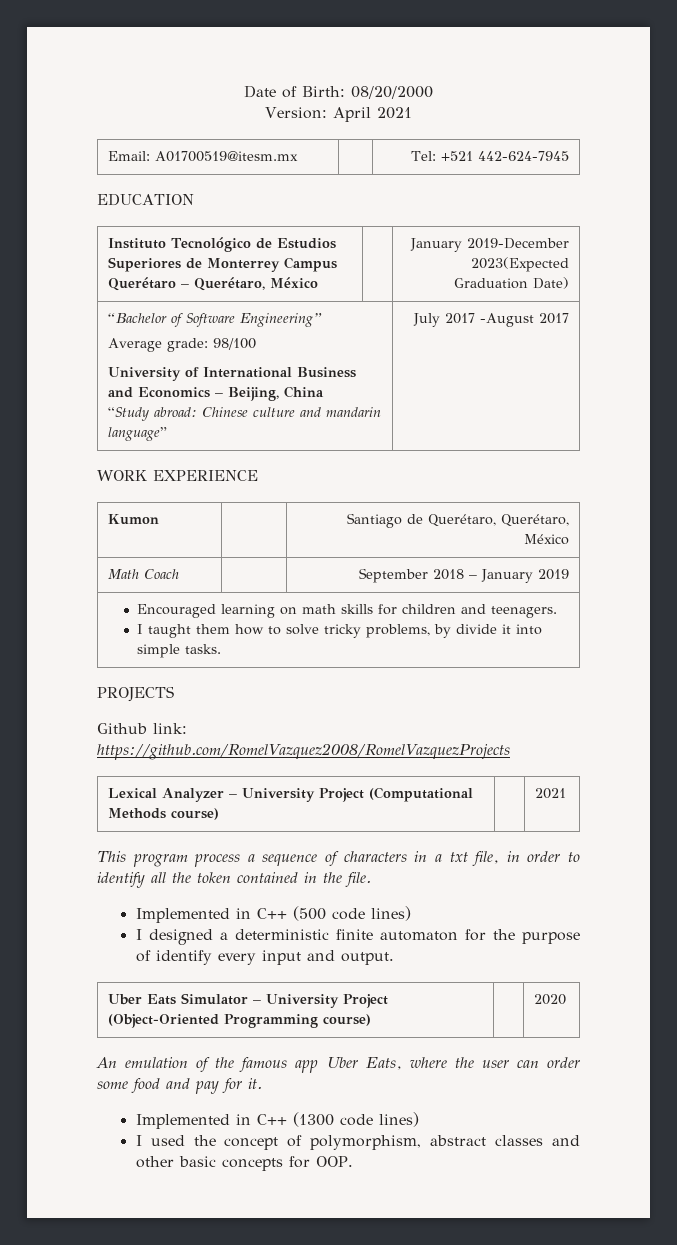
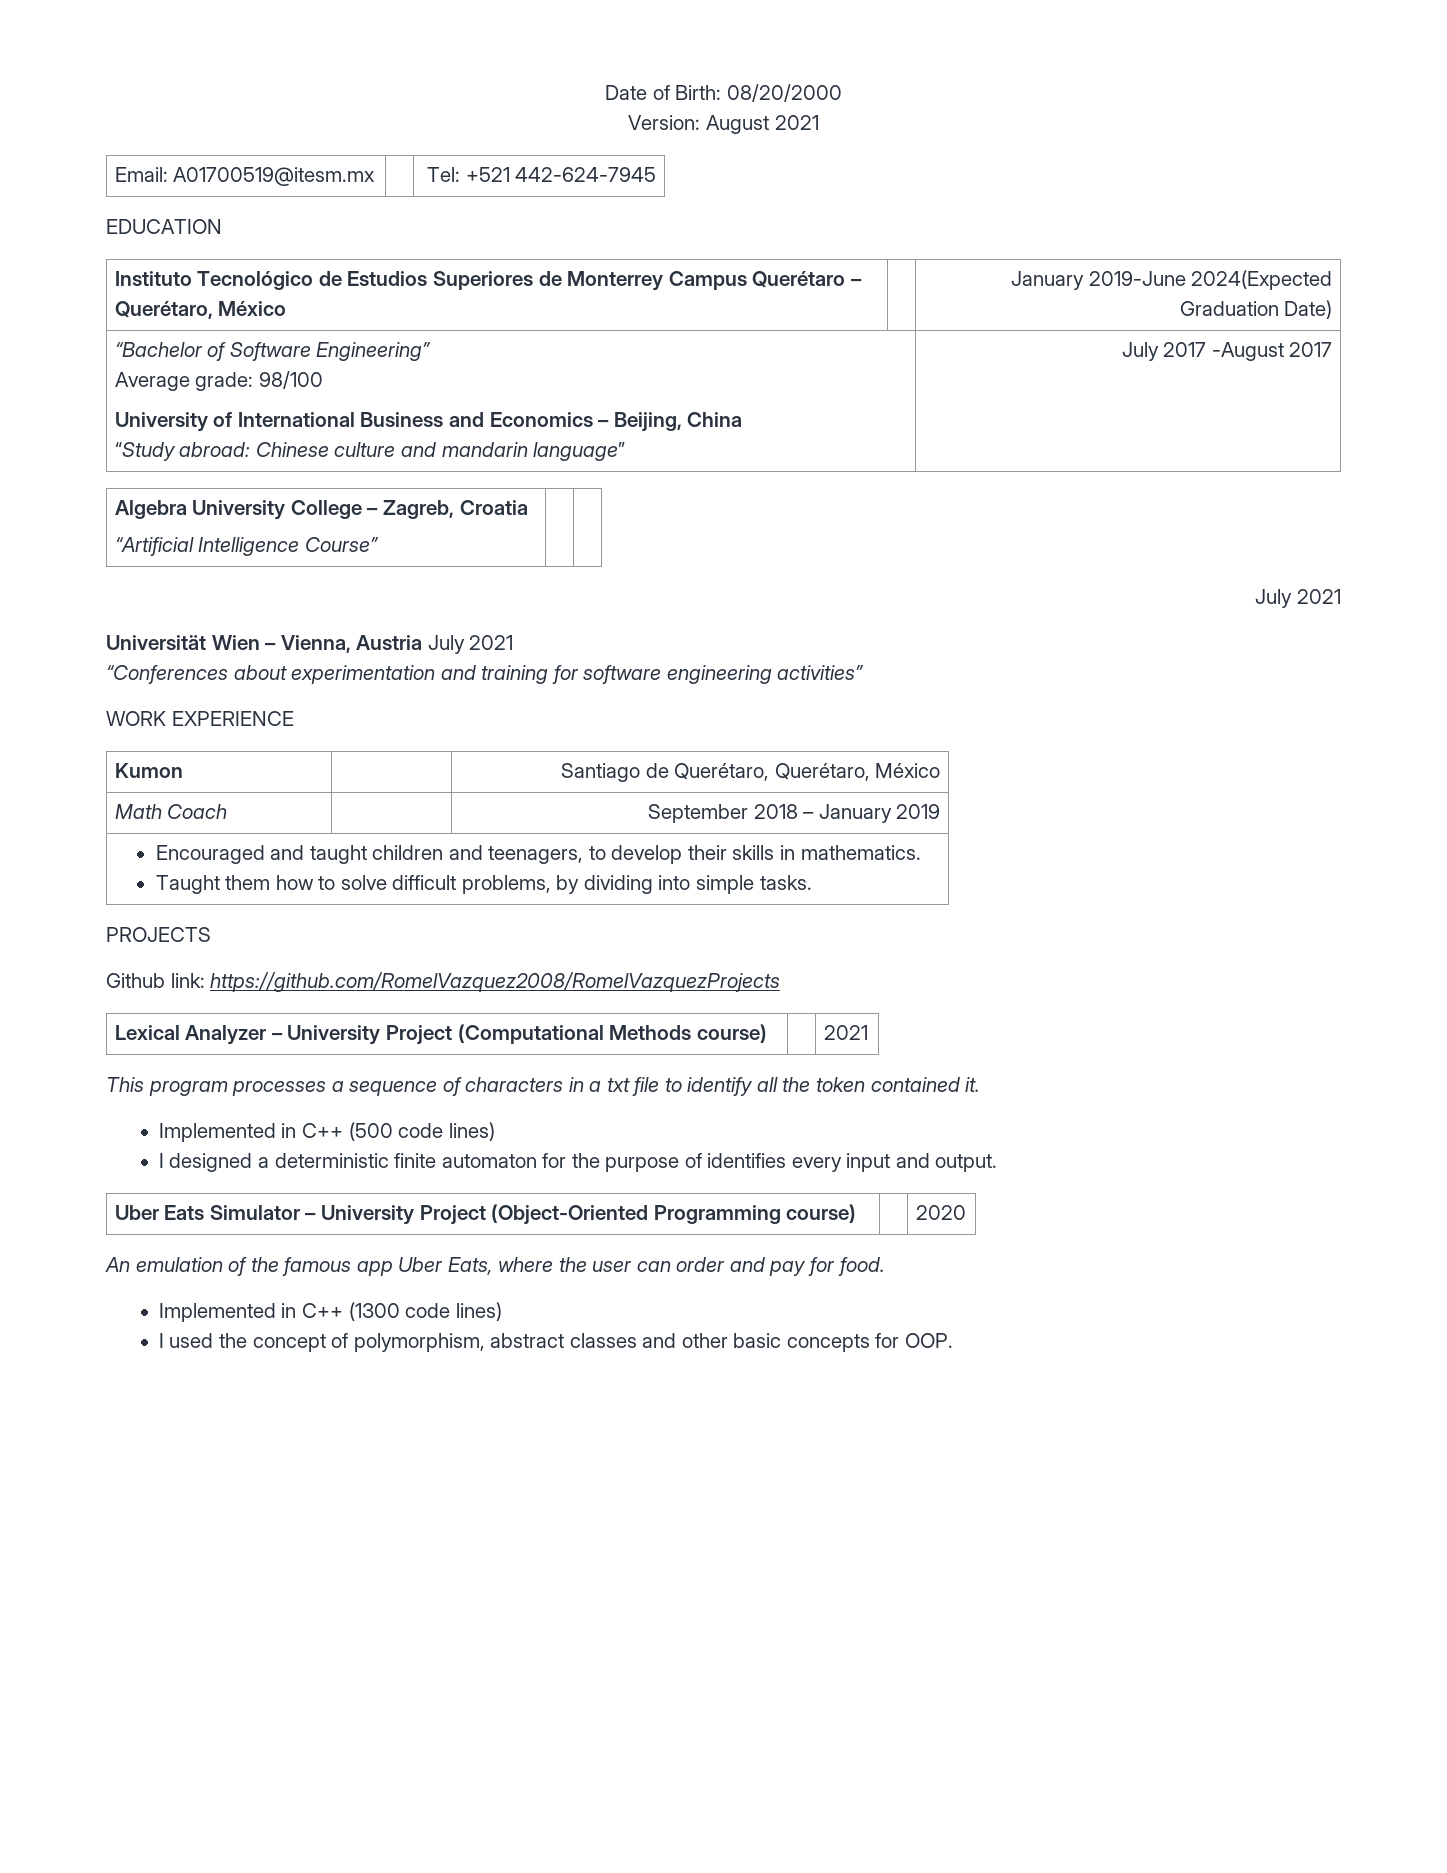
- Version: April 2021
+ Version: August 2021
- Instituto Tecnológico de Estudios Superiores de Monterrey Campus Querétaro – Querétaro, México | | January 2019-December 2023(Expected Graduation Date)
+ Instituto Tecnológico de Estudios Superiores de Monterrey Campus Querétaro – Querétaro, México | | January 2019-June 2024(Expected Graduation Date)
+ Algebra University College – Zagreb, Croatia
+ “Artificial Intelligence Course” | |
+ July 2021
+ Universität Wien – Vienna, Austria July 2021
+ “Conferences about experimentation and training for software engineering activities”
- Encouraged learning on math skills for children and teenagers.
- I taught them how to solve tricky problems, by divide it into simple tasks.
+ Encouraged and taught children and teenagers, to develop their skills in mathematics.
+ Taught them how to solve difficult problems, by dividing into simple tasks.
- This program process a sequence of characters in a txt file, in order to identify all the token contained in the file.
+ This program processes a sequence of characters in a txt file to identify all the token contained it.
- I designed a deterministic finite automaton for the purpose of identify every input and output.
+ I designed a deterministic finite automaton for the purpose of identifies every input and output.
- An emulation of the famous app Uber Eats, where the user can order some food and pay for it.
+ An emulation of the famous app Uber Eats, where the user can order and pay for food.

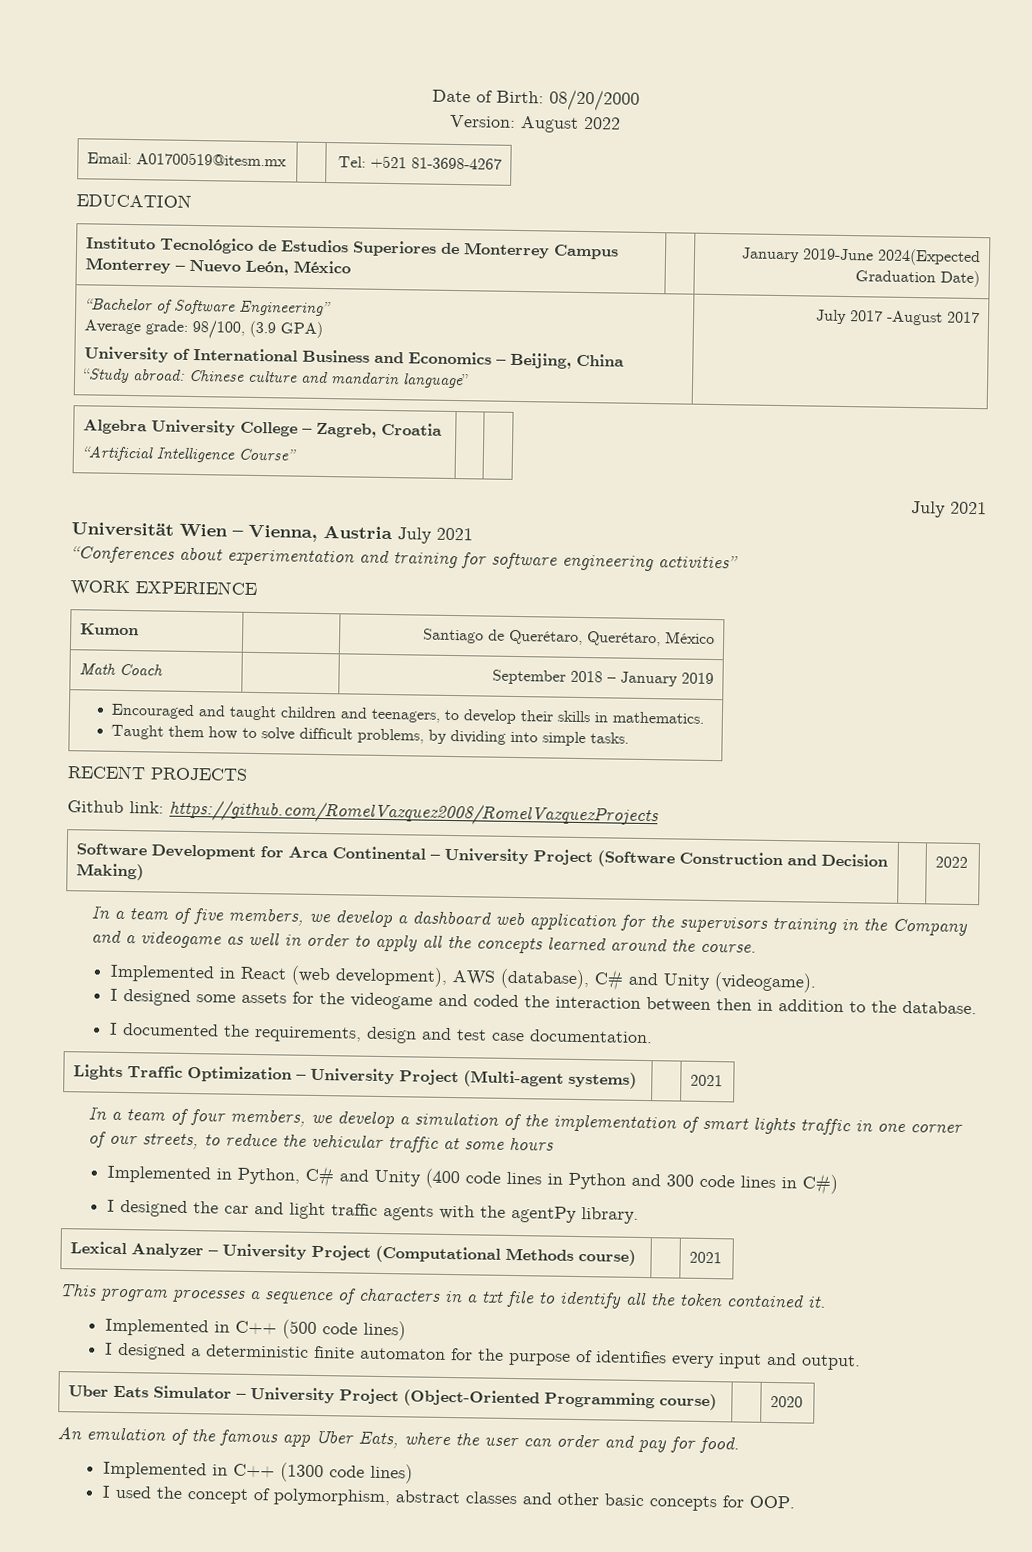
- Version: August 2021
+ Version: August 2022
- Email: A01700519@itesm.mx | | Tel: +521 442-624-7945
+ Email: A01700519@itesm.mx | | Tel: +521 81-3698-4267
- Instituto Tecnológico de Estudios Superiores de Monterrey Campus Querétaro – Querétaro, México | | January 2019-June 2024(Expected Graduation Date)
+ Instituto Tecnológico de Estudios Superiores de Monterrey Campus Monterrey – Nuevo León, México | | January 2019-June 2024(Expected Graduation Date)
  “Bachelor of Software Engineering”
- Average grade: 98/100
+ Average grade: 98/100, (3.9 GPA)
- PROJECTS
+ RECENT PROJECTS
+ Software Development for Arca Continental – University Project (Software Construction and Decision Making) | | 2022
+ In a team of five members, we develop a dashboard web application for the supervisors training in the Company and a videogame as well in order to apply all the concepts learned around the course.
+ Implemented in React (web development), AWS (database), C# and Unity (videogame).
+ I designed some assets for the videogame and coded the interaction between then in addition to the database.
+ I documented the requirements, design and test case documentation.
+ Lights Traffic Optimization – University Project (Multi-agent systems) | | 2021
+ In a team of four members, we develop a simulation of the implementation of smart lights traffic in one corner of our streets, to reduce the vehicular traffic at some hours
+ Implemented in Python, C# and Unity (400 code lines in Python and 300 code lines in C#)
+ I designed the car and light traffic agents with the agentPy library.

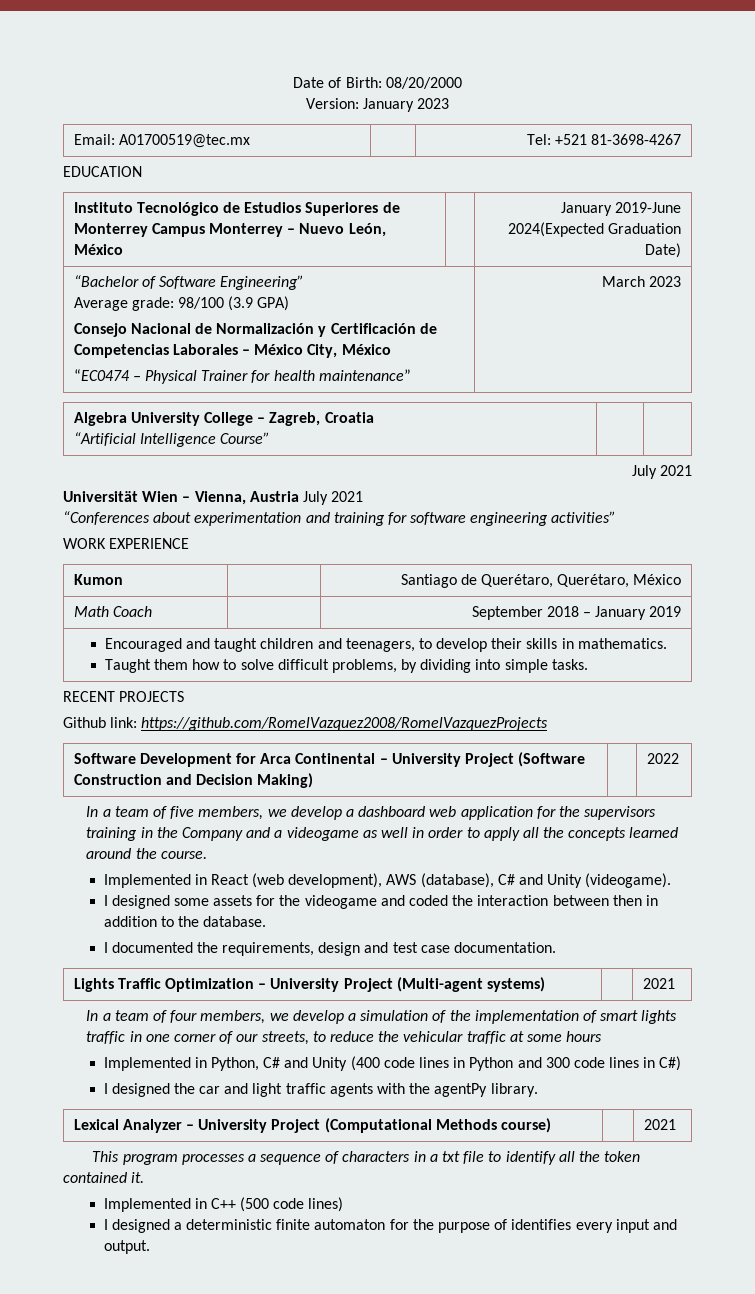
- Version: August 2022
+ Version: January 2023
- Email: A01700519@itesm.mx | | Tel: +521 81-3698-4267
+ Email: A01700519@tec.mx | | Tel: +521 81-3698-4267
  “Bachelor of Software Engineering”
- Average grade: 98/100, (3.9 GPA)
- University of International Business and Economics – Beijing, China
- “Study abroad: Chinese culture and mandarin language” | July 2017 -August 2017
+ Average grade: 98/100 (3.9 GPA)
+ Consejo Nacional de Normalización y Certificación de Competencias Laborales – México City, México
+ “EC0474 – Physical Trainer for health maintenance” | March 2023
- Uber Eats Simulator – University Project (Object-Oriented Programming course) | | 2020
- An emulation of the famous app Uber Eats, where the user can order and pay for food.
- Implemented in C++ (1300 code lines)
- I used the concept of polymorphism, abstract classes and other basic concepts for OOP.

